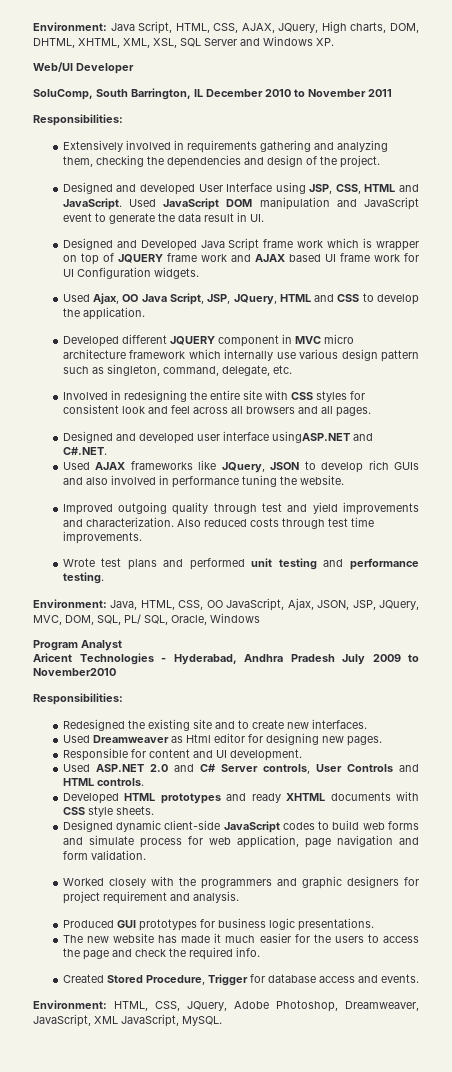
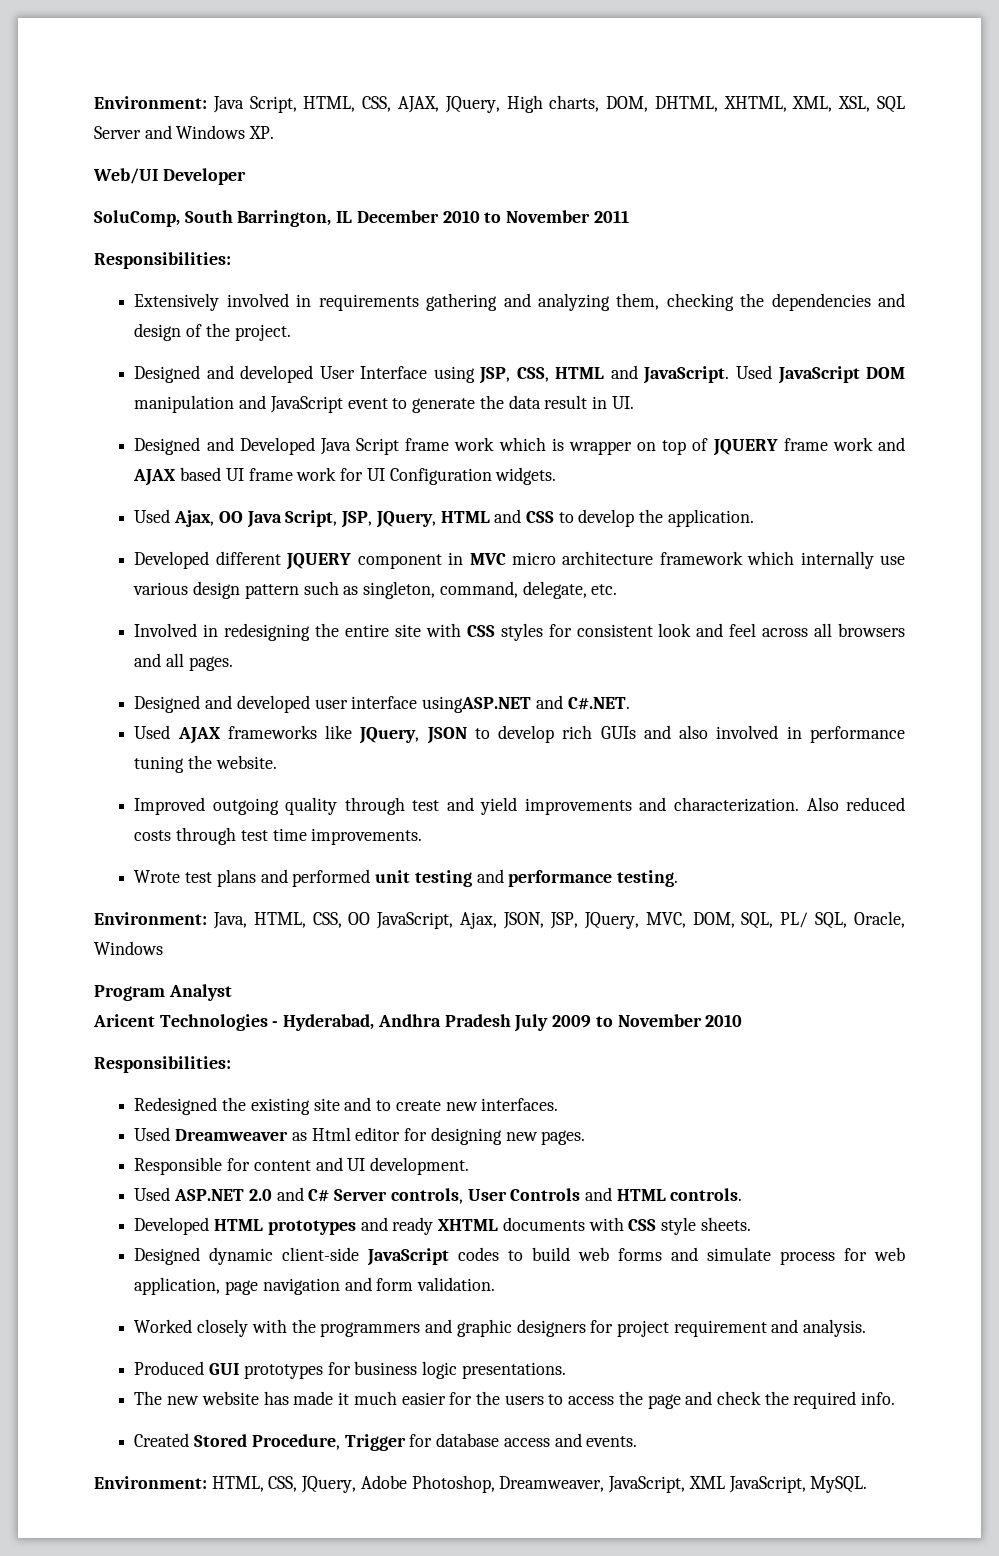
- Aricent Technologies - Hyderabad, Andhra Pradesh July 2009 to November2010
+ Aricent Technologies - Hyderabad, Andhra Pradesh July 2009 to November 2010

